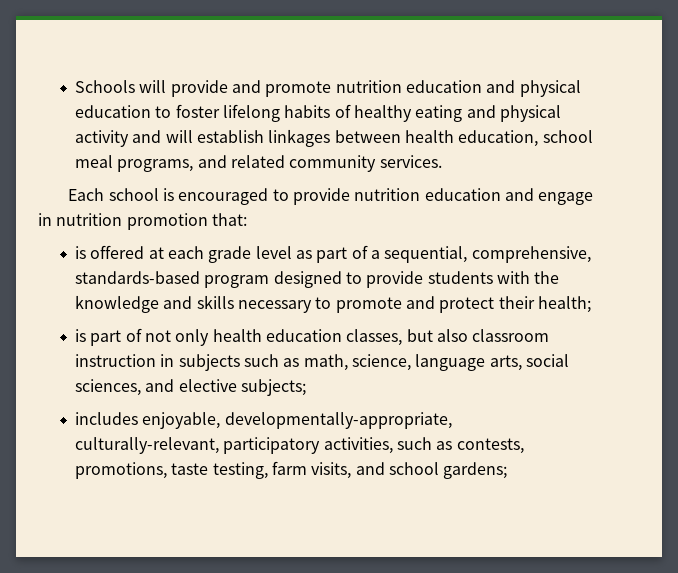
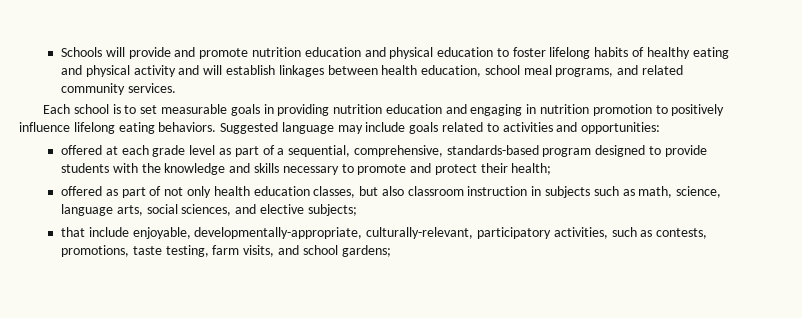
- Each school is encouraged to provide nutrition education and engage in nutrition promotion that:
- is offered at each grade level as part of a sequential, comprehensive, standards-based program designed to provide students with the knowledge and skills necessary to promote and protect their health;
+ Each school is to set measurable goals in providing nutrition education and engaging in nutrition promotion to positively influence lifelong eating behaviors. Suggested language may include goals related to activities and opportunities:
+ offered at each grade level as part of a sequential, comprehensive, standards-based program designed to provide students with the knowledge and skills necessary to promote and protect their health;
- is part of not only health education classes, but also classroom instruction in subjects such as math, science, language arts, social sciences, and elective subjects;
+ offered as part of not only health education classes, but also classroom instruction in subjects such as math, science, language arts, social sciences, and elective subjects;
- includes enjoyable, developmentally-appropriate, culturally-relevant, participatory activities, such as contests, promotions, taste testing, farm visits, and school gardens;
+ that include enjoyable, developmentally-appropriate, culturally-relevant, participatory activities, such as contests, promotions, taste testing, farm visits, and school gardens;

